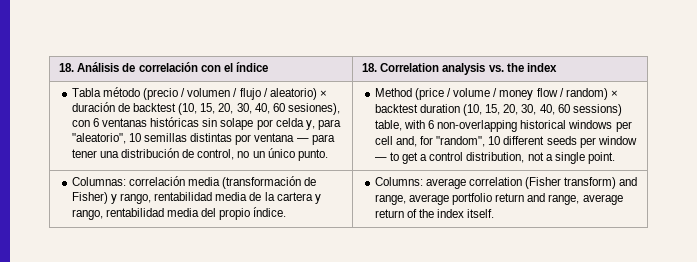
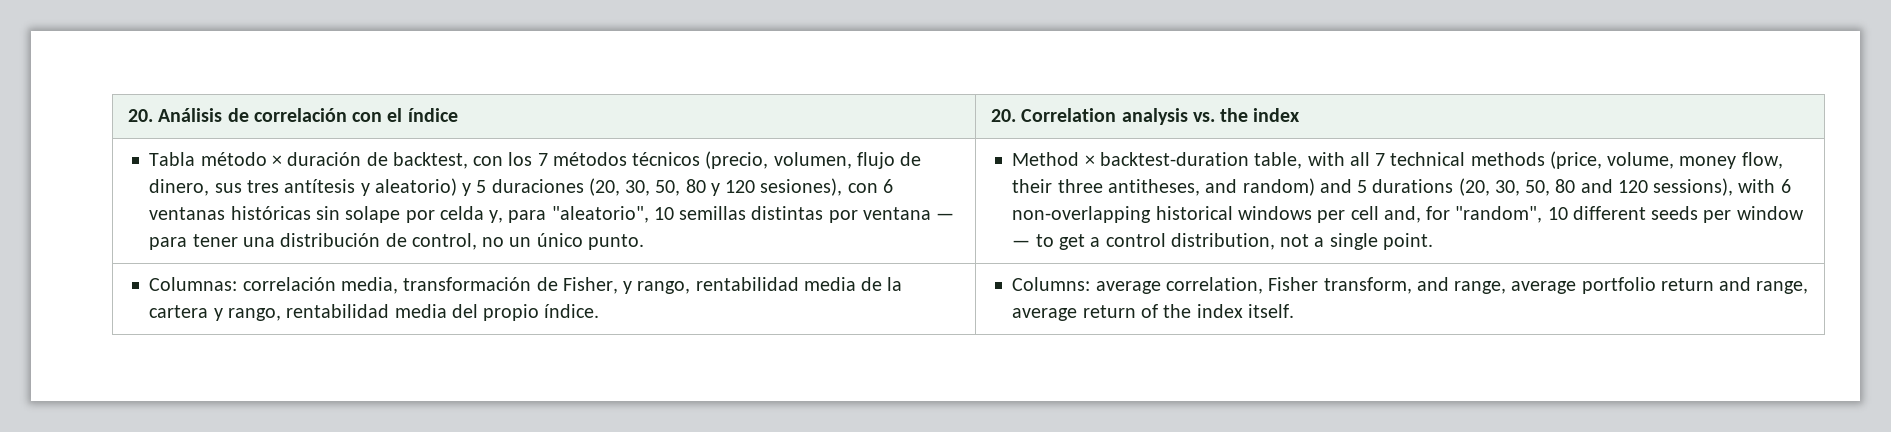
- 18. Análisis de correlación con el índice | 18. Correlation analysis vs. the index
+ 20. Análisis de correlación con el índice | 20. Correlation analysis vs. the index
- Tabla método (precio / volumen / flujo / aleatorio) × duración de backtest (10, 15, 20, 30, 40, 60 sesiones), con 6 ventanas históricas sin solape por celda y, para "aleatorio", 10 semillas distintas por ventana — para tener una distribución de control, no un único punto.
+ Tabla método × duración de backtest, con los 7 métodos técnicos (precio, volumen, flujo de dinero, sus tres antítesis y aleatorio) y 5 duraciones (20, 30, 50, 80 y 120 sesiones), con 6 ventanas históricas sin solape por celda y, para "aleatorio", 10 semillas distintas por ventana — para tener una distribución de control, no un único punto.
- Method (price / volume / money flow / random) × backtest duration (10, 15, 20, 30, 40, 60 sessions) table, with 6 non-overlapping historical windows per cell and, for "random", 10 different seeds per window — to get a control distribution, not a single point.
+ Method × backtest-duration table, with all 7 technical methods (price, volume, money flow, their three antitheses, and random) and 5 durations (20, 30, 50, 80 and 120 sessions), with 6 non-overlapping historical windows per cell and, for "random", 10 different seeds per window — to get a control distribution, not a single point.
- Columnas: correlación media (transformación de Fisher) y rango, rentabilidad media de la cartera y rango, rentabilidad media del propio índice. | Columns: average correlation (Fisher transform) and range, average portfolio return and range, average return of the index itself.
+ Columnas: correlación media, transformación de Fisher, y rango, rentabilidad media de la cartera y rango, rentabilidad media del propio índice. | Columns: average correlation, Fisher transform, and range, average portfolio return and range, average return of the index itself.

